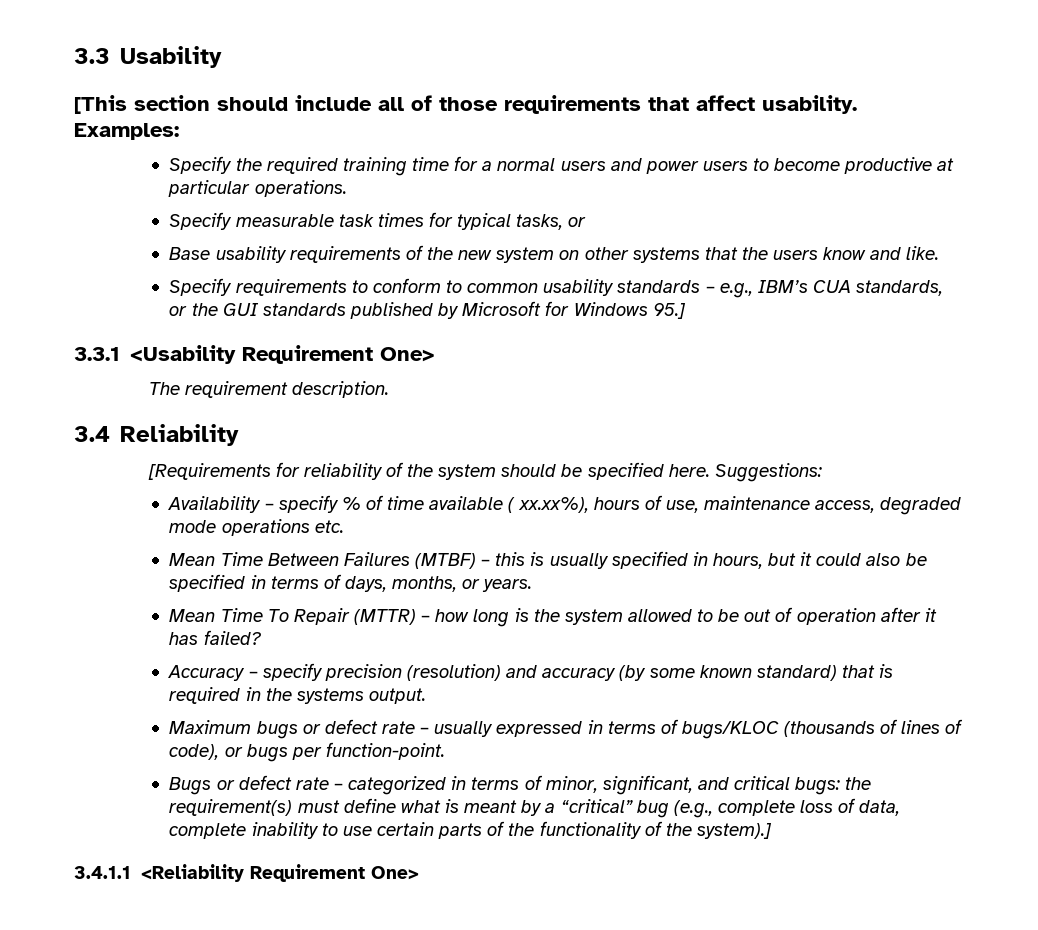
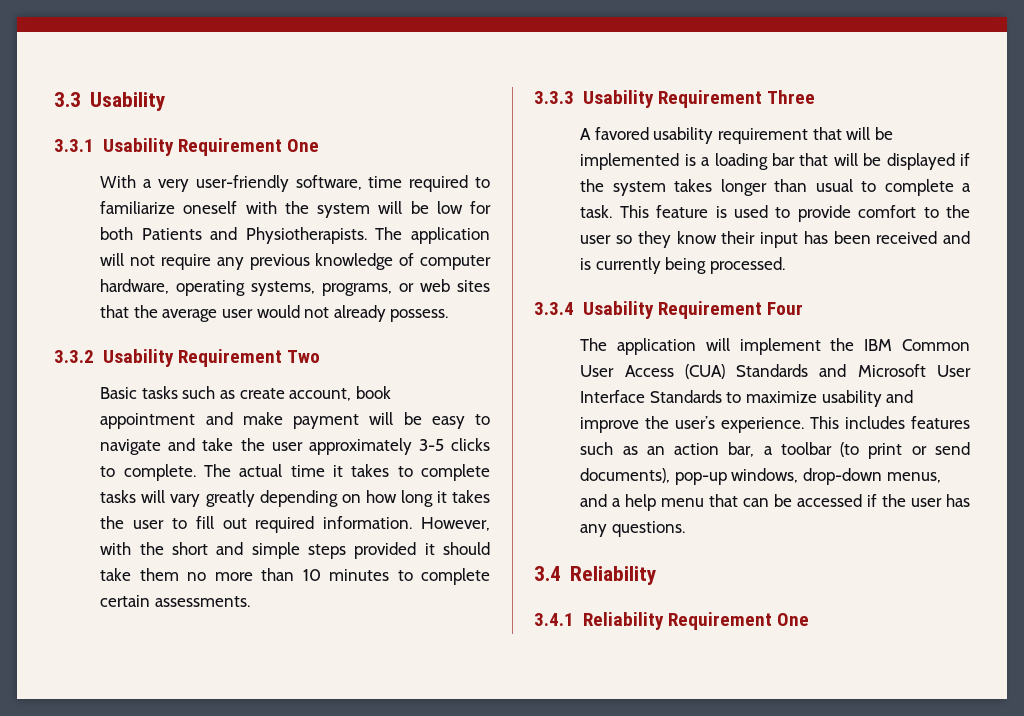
- [This section should include all of those requirements that affect usability. Examples:
- Specify the required training time for a normal users and power users to become productive at particular operations.
- Specify measurable task times for typical tasks, or
- Base usability requirements of the new system on other systems that the users know and like.
- Specify requirements to conform to common usability standards – e.g., IBM’s CUA standards, or the GUI standards published by Microsoft for Windows 95.]
- 3.3.1 <Usability Requirement One>
- The requirement description.
+ 3.3.1 Usability Requirement One
+ With a very user-friendly software, time required to familiarize oneself with the system will be low for both Patients and Physiotherapists. The application will not require any previous knowledge of computer hardware, operating systems, programs, or web sites that the average user would not already possess.
+ 3.3.2 Usability Requirement Two
+ Basic tasks such as create account, book appointment and make payment will be easy to navigate and take the user approximately 3-5 clicks to complete. The actual time it takes to complete tasks will vary greatly depending on how long it takes the user to fill out required information. However, with the short and simple steps provided it should take them no more than 10 minutes to complete certain assessments.
+ 3.3.3 Usability Requirement Three
+ A favored usability requirement that will be implemented is a loading bar that will be displayed if the system takes longer than usual to complete a task. This feature is used to provide comfort to the user so they know their input has been received and is currently being processed.
+ 3.3.4 Usability Requirement Four
+ The application will implement the IBM Common User Access (CUA) Standards and Microsoft User Interface Standards to maximize usability and improve the user’s experience. This includes features such as an action bar, a toolbar (to print or send documents), pop-up windows, drop-down menus, and a help menu that can be accessed if the user has any questions.
  3.4 Reliability
- [Requirements for reliability of the system should be specified here. Suggestions:
- Availability – specify % of time available ( xx.xx%), hours of use, maintenance access, degraded mode operations etc.
- Mean Time Between Failures (MTBF) – this is usually specified in hours, but it could also be specified in terms of days, months, or years.
- Mean Time To Repair (MTTR) – how long is the system allowed to be out of operation after it has failed?
- Accuracy – specify precision (resolution) and accuracy (by some known standard) that is required in the systems output.
- Maximum bugs or defect rate – usually expressed in terms of bugs/KLOC (thousands of lines of code), or bugs per function-point.
- Bugs or defect rate – categorized in terms of minor, significant, and critical bugs: the requirement(s) must define what is meant by a “critical” bug (e.g., complete loss of data, complete inability to use certain parts of the functionality of the system).]
- 3.4.1.1 <Reliability Requirement One>
+ 3.4.1 Reliability Requirement One

